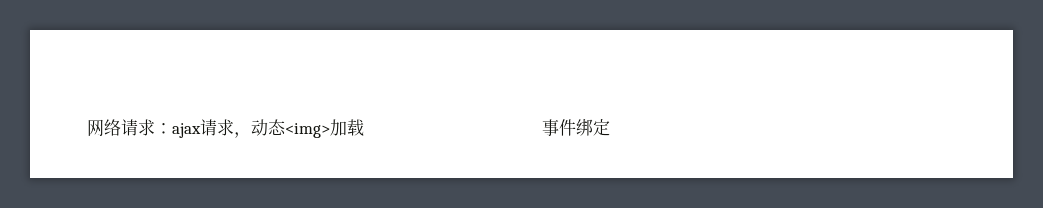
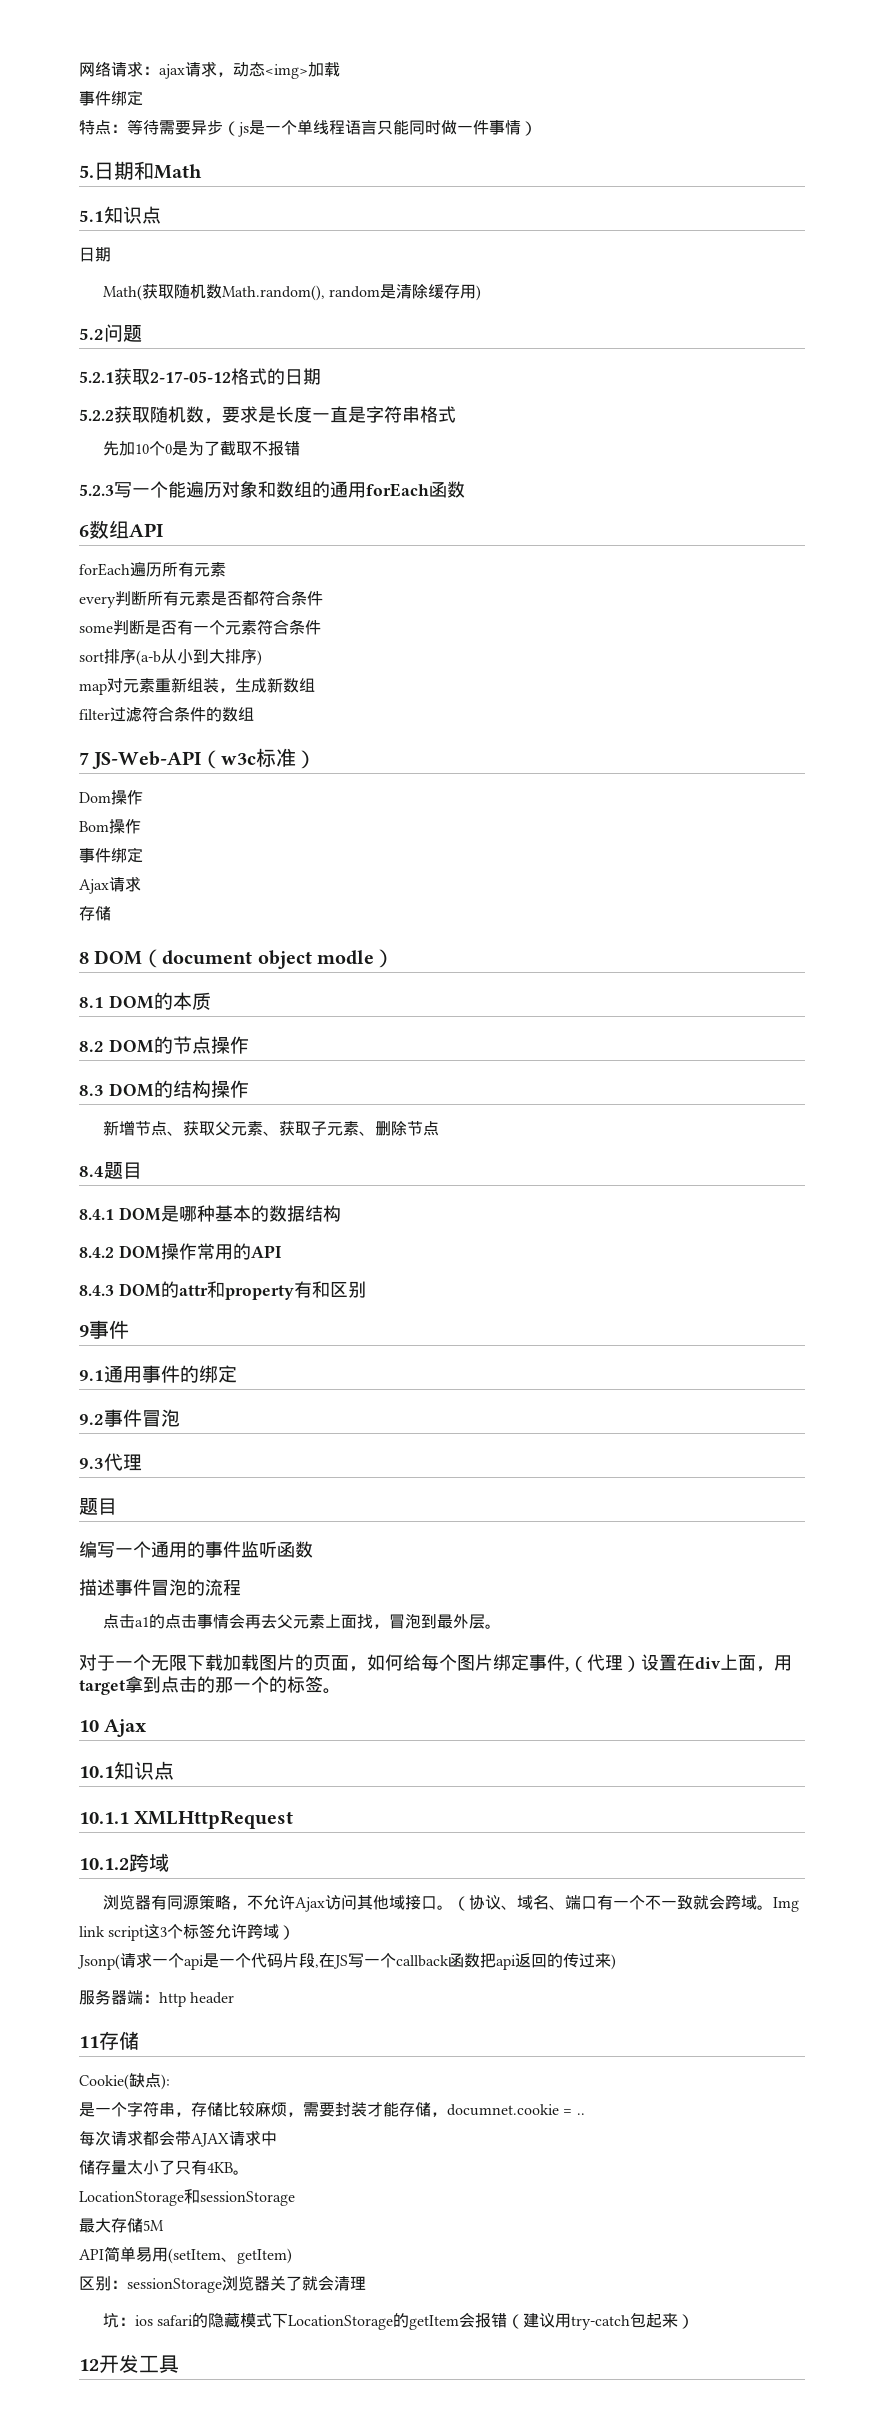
+ 特点：等待需要异步（js是一个单线程语言只能同时做一件事情）
+ 5.日期和Math
+ 5.1知识点
+ 日期
+ Math(获取随机数Math.random(), random是清除缓存用)
+ 5.2问题
+ 5.2.1获取2-17-05-12格式的日期
+ 5.2.2获取随机数，要求是长度一直是字符串格式
+ 先加10个0是为了截取不报错
+ 5.2.3写一个能遍历对象和数组的通用forEach函数
+ 6数组API
+ forEach遍历所有元素
+ every判断所有元素是否都符合条件
+ some判断是否有一个元素符合条件
+ sort排序(a-b从小到大排序)
+ map对元素重新组装，生成新数组
+ filter过滤符合条件的数组
+ 7 JS-Web-API（w3c标准）
+ Dom操作
+ Bom操作
+ 事件绑定
+ Ajax请求
+ 存储
+ 8 DOM（document object modle）
+ 8.1 DOM的本质
+ 8.2 DOM的节点操作
+ 8.3 DOM的结构操作
+ 新增节点、获取父元素、获取子元素、删除节点
+ 8.4题目
+ 8.4.1 DOM是哪种基本的数据结构
+ 8.4.2 DOM操作常用的API
+ 8.4.3 DOM的attr和property有和区别
+ 9事件
+ 9.1通用事件的绑定
+ 9.2事件冒泡
+ 9.3代理
+ 题目
+ 编写一个通用的事件监听函数
+ 描述事件冒泡的流程
+ 点击a1的点击事情会再去父元素上面找，冒泡到最外层。
+ 对于一个无限下载加载图片的页面，如何给每个图片绑定事件,（代理）设置在div上面，用target拿到点击的那一个的标签。
+ 10 Ajax
+ 10.1知识点
+ 10.1.1 XMLHttpRequest
+ 10.1.2跨域
+ 浏览器有同源策略，不允许Ajax访问其他域接口。（协议、域名、端口有一个不一致就会跨域。Img link script这3个标签允许跨域）
+ Jsonp(请求一个api是一个代码片段,在JS写一个callback函数把api返回的传过来)
+ 服务器端：http header
+ 11存储
+ Cookie(缺点):
+ 是一个字符串，存储比较麻烦，需要封装才能存储，documnet.cookie = ..
+ 每次请求都会带AJAX请求中
+ 储存量太小了只有4KB。
+ LocationStorage和sessionStorage
+ 最大存储5M
+ API简单易用(setItem、getItem)
+ 区别：sessionStorage浏览器关了就会清理
+ 坑：ios safari的隐藏模式下LocationStorage的getItem会报错（建议用try-catch包起来）
+ 12开发工具

